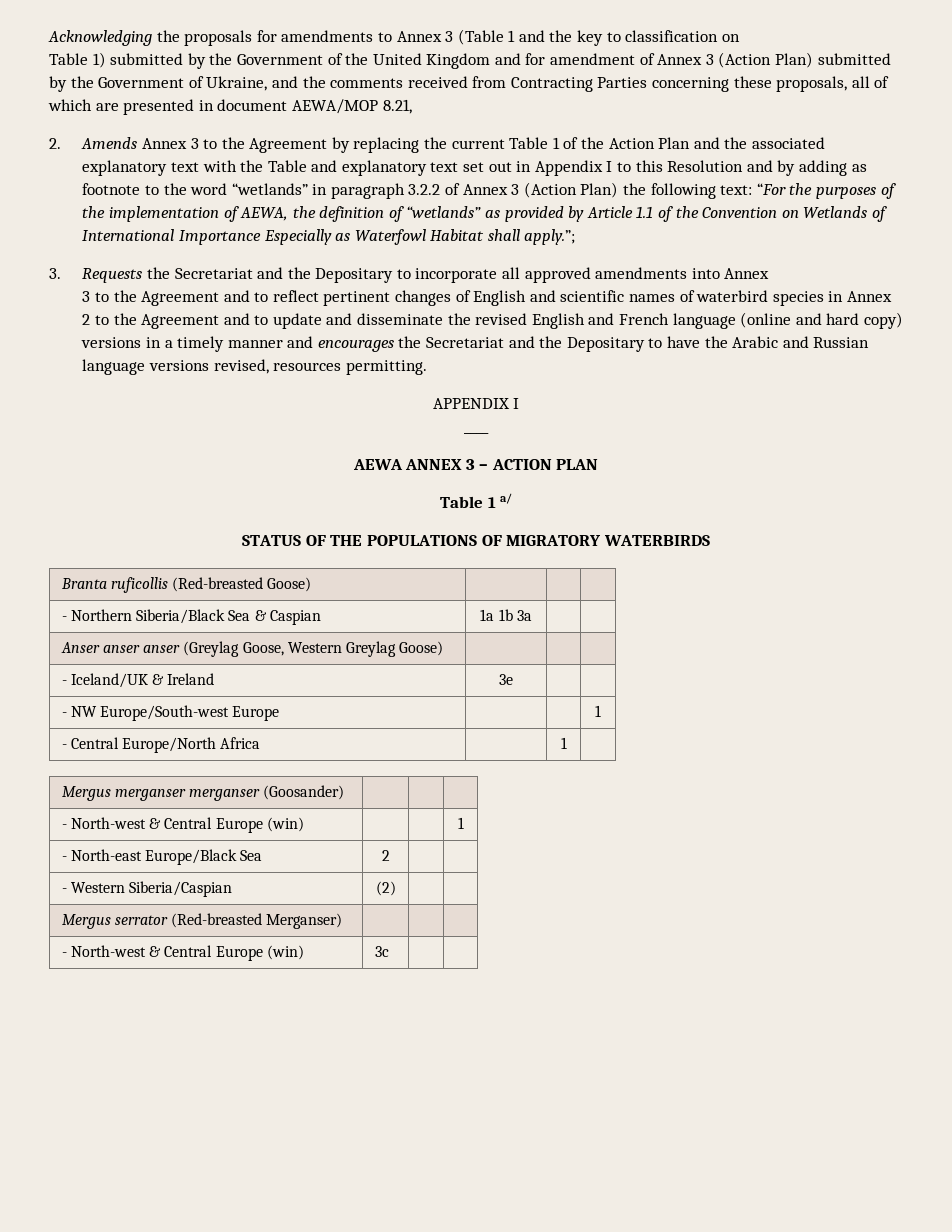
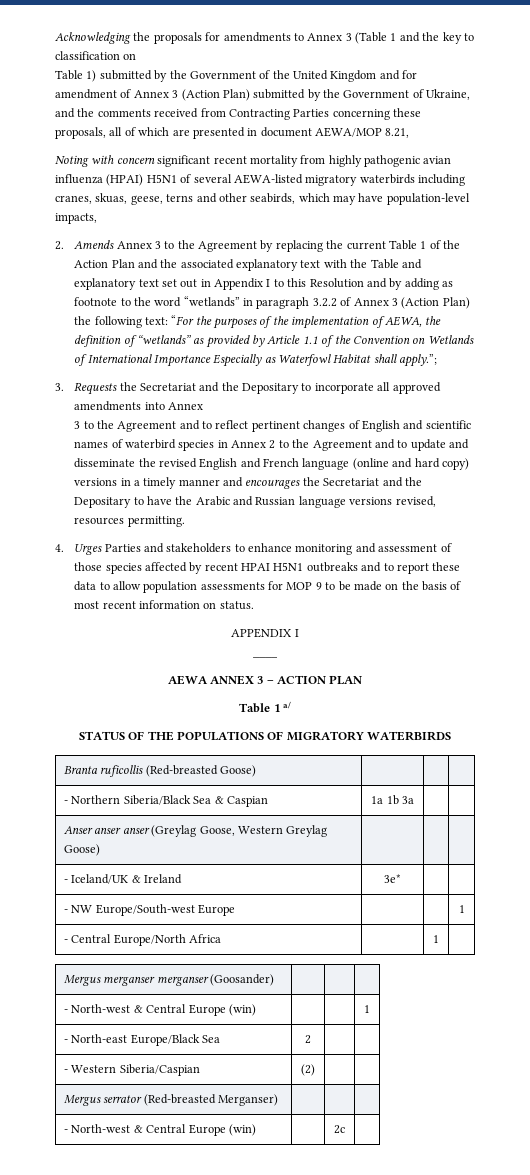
+ Noting with concern significant recent mortality from highly pathogenic avian influenza (HPAI) H5N1 of several AEWA-listed migratory waterbirds including cranes, skuas, geese, terns and other seabirds, which may have population-level impacts,
+ 4. Urges Parties and stakeholders to enhance monitoring and assessment of those species affected by recent HPAI H5N1 outbreaks and to report these data to allow population assessments for MOP 9 to be made on the basis of most recent information on status.
- - Iceland/UK & Ireland | 3e | |
+ - Iceland/UK & Ireland | 3e* | |
- - North-west & Central Europe (win) | 3c | |
+ - North-west & Central Europe (win) | | 2c |

